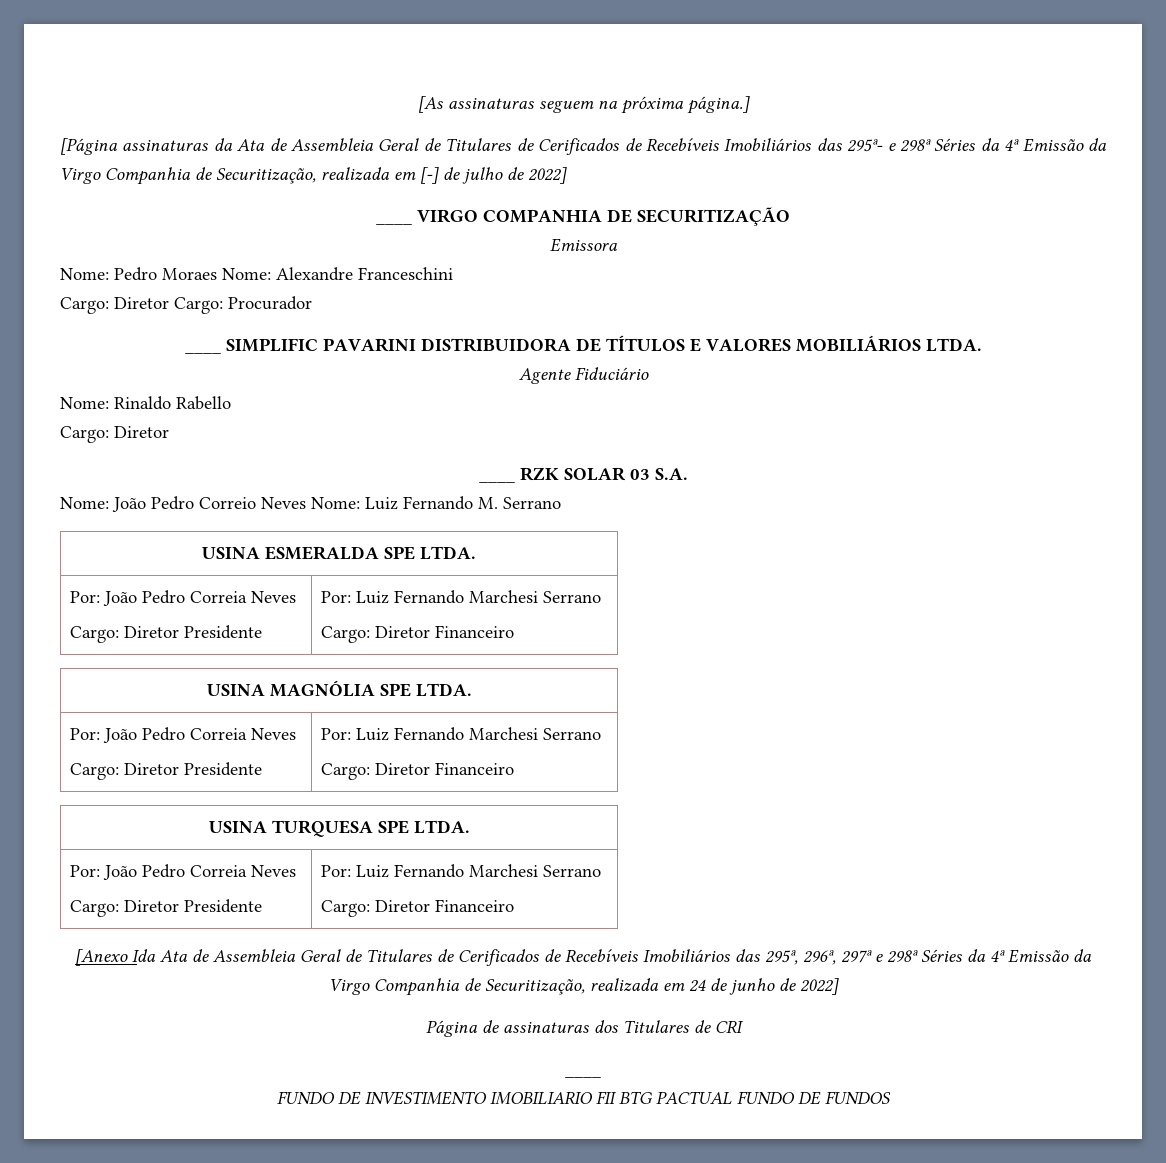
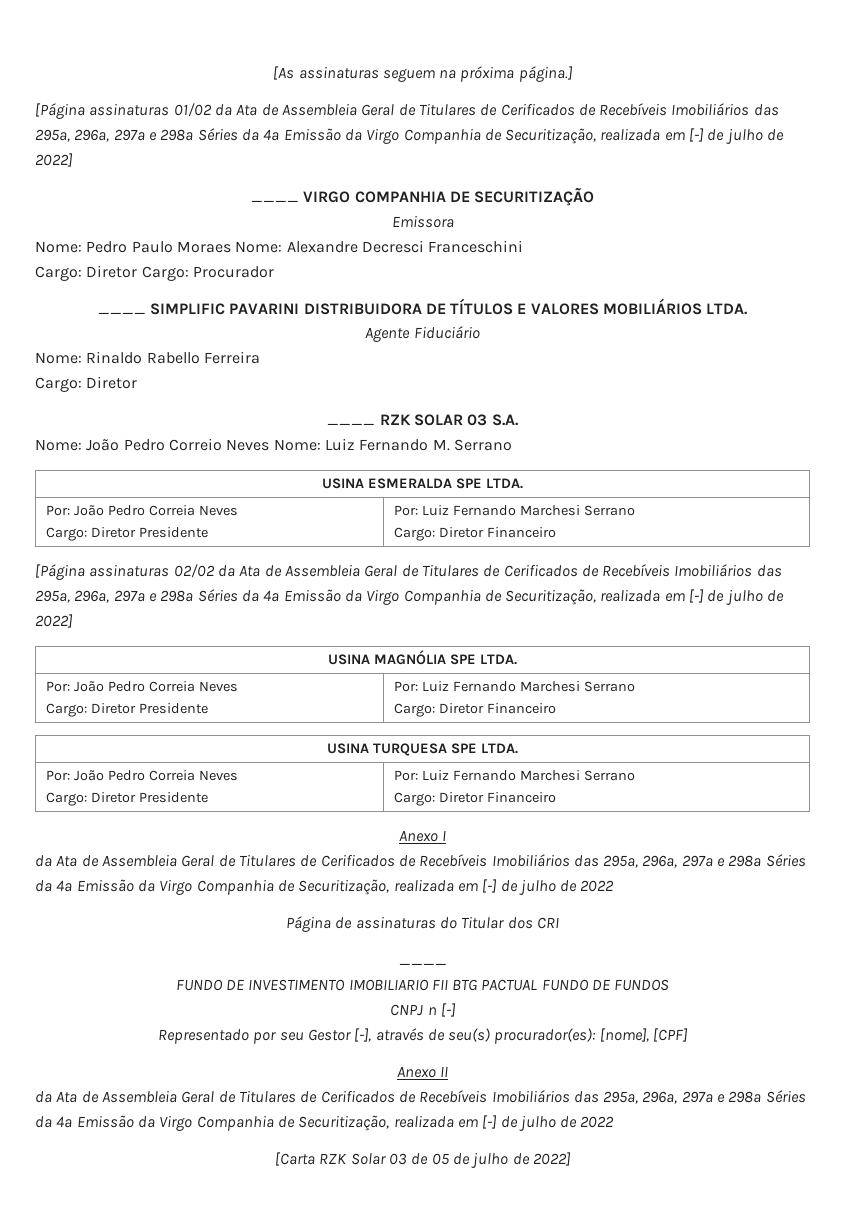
- [Página assinaturas da Ata de Assembleia Geral de Titulares de Cerificados de Recebíveis Imobiliários das 295ª- e 298ª Séries da 4ª Emissão da Virgo Companhia de Securitização, realizada em [-] de julho de 2022]
+ [Página assinaturas 01/02 da Ata de Assembleia Geral de Titulares de Cerificados de Recebíveis Imobiliários das 295ª, 296ª, 297ª e 298ª Séries da 4ª Emissão da Virgo Companhia de Securitização, realizada em [-] de julho de 2022]
- Nome: Pedro Moraes Nome: Alexandre Franceschini
+ Nome: Pedro Paulo Moraes Nome: Alexandre Decresci Franceschini
- Nome: Rinaldo Rabello
+ Nome: Rinaldo Rabello Ferreira
+ [Página assinaturas 02/02 da Ata de Assembleia Geral de Titulares de Cerificados de Recebíveis Imobiliários das 295ª, 296ª, 297ª e 298ª Séries da 4ª Emissão da Virgo Companhia de Securitização, realizada em [-] de julho de 2022]
- [Anexo Ida Ata de Assembleia Geral de Titulares de Cerificados de Recebíveis Imobiliários das 295ª, 296ª, 297ª e 298ª Séries da 4ª Emissão da Virgo Companhia de Securitização, realizada em 24 de junho de 2022]
+ Anexo I
+ da Ata de Assembleia Geral de Titulares de Cerificados de Recebíveis Imobiliários das 295ª, 296ª, 297ª e 298ª Séries da 4ª Emissão da Virgo Companhia de Securitização, realizada em [-] de julho de 2022
- Página de assinaturas dos Titulares de CRI
+ Página de assinaturas do Titular dos CRI
+ CNPJ n [-]
+ Representado por seu Gestor [-], através de seu(s) procurador(es): [nome], [CPF]
+ Anexo II
+ da Ata de Assembleia Geral de Titulares de Cerificados de Recebíveis Imobiliários das 295ª, 296ª, 297ª e 298ª Séries da 4ª Emissão da Virgo Companhia de Securitização, realizada em [-] de julho de 2022
+ [Carta RZK Solar 03 de 05 de julho de 2022]

